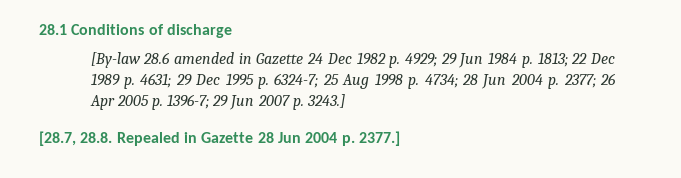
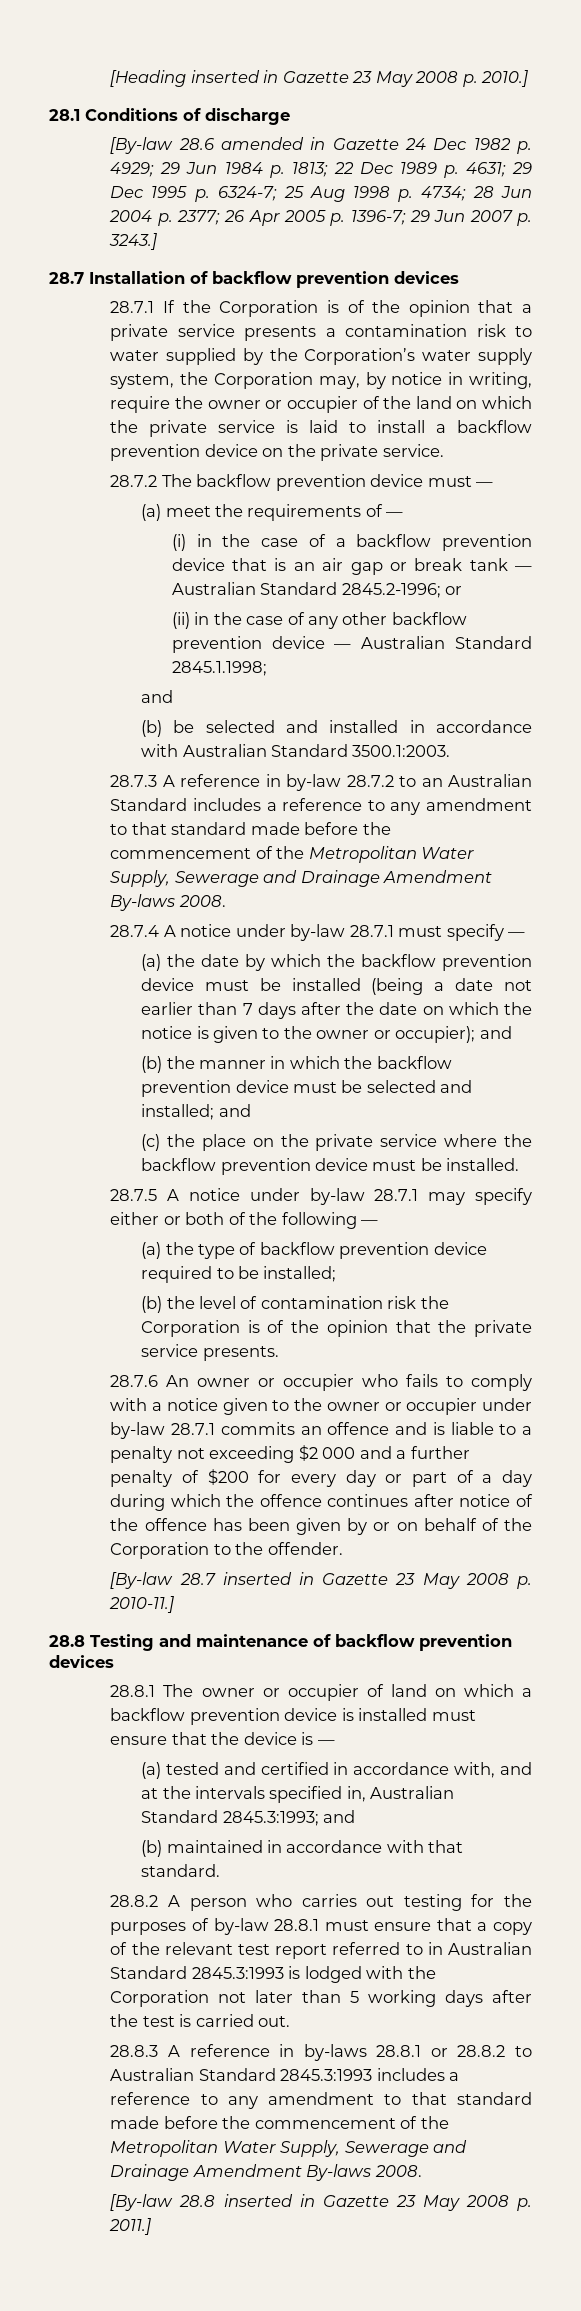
+ [Heading inserted in Gazette 23 May 2008 p. 2010.]
- [28.7, 28.8. Repealed in Gazette 28 Jun 2004 p. 2377.]
+ 28.7 Installation of backflow prevention devices
+ 28.7.1 If the Corporation is of the opinion that a private service presents a contamination risk to water supplied by the Corporation’s water supply system, the Corporation may, by notice in writing, require the owner or occupier of the land on which the private service is laid to install a backflow prevention device on the private service.
+ 28.7.2 The backflow prevention device must —
+ (a) meet the requirements of —
+ (i) in the case of a backflow prevention device that is an air gap or break tank — Australian Standard 2845.2-1996; or
+ (ii) in the case of any other backflow prevention device — Australian Standard 2845.1.1998;
+ and
+ (b) be selected and installed in accordance with Australian Standard 3500.1:2003.
+ 28.7.3 A reference in by-law 28.7.2 to an Australian Standard includes a reference to any amendment to that standard made before the commencement of the Metropolitan Water Supply, Sewerage and Drainage Amendment By-laws 2008.
+ 28.7.4 A notice under by-law 28.7.1 must specify —
+ (a) the date by which the backflow prevention device must be installed (being a date not earlier than 7 days after the date on which the notice is given to the owner or occupier); and
+ (b) the manner in which the backflow prevention device must be selected and installed; and
+ (c) the place on the private service where the backflow prevention device must be installed.
+ 28.7.5 A notice under by-law 28.7.1 may specify either or both of the following —
+ (a) the type of backflow prevention device required to be installed;
+ (b) the level of contamination risk the Corporation is of the opinion that the private service presents.
+ 28.7.6 An owner or occupier who fails to comply with a notice given to the owner or occupier under by-law 28.7.1 commits an offence and is liable to a penalty not exceeding $2 000 and a further penalty of $200 for every day or part of a day during which the offence continues after notice of the offence has been given by or on behalf of the Corporation to the offender.
+ [By-law 28.7 inserted in Gazette 23 May 2008 p. 2010-11.]
+ 28.8 Testing and maintenance of backflow prevention devices
+ 28.8.1 The owner or occupier of land on which a backflow prevention device is installed must ensure that the device is —
+ (a) tested and certified in accordance with, and at the intervals specified in, Australian Standard 2845.3:1993; and
+ (b) maintained in accordance with that standard.
+ 28.8.2 A person who carries out testing for the purposes of by-law 28.8.1 must ensure that a copy of the relevant test report referred to in Australian Standard 2845.3:1993 is lodged with the Corporation not later than 5 working days after the test is carried out.
+ 28.8.3 A reference in by-laws 28.8.1 or 28.8.2 to Australian Standard 2845.3:1993 includes a reference to any amendment to that standard made before the commencement of the Metropolitan Water Supply, Sewerage and Drainage Amendment By-laws 2008.
+ [By-law 28.8 inserted in Gazette 23 May 2008 p. 2011.]

